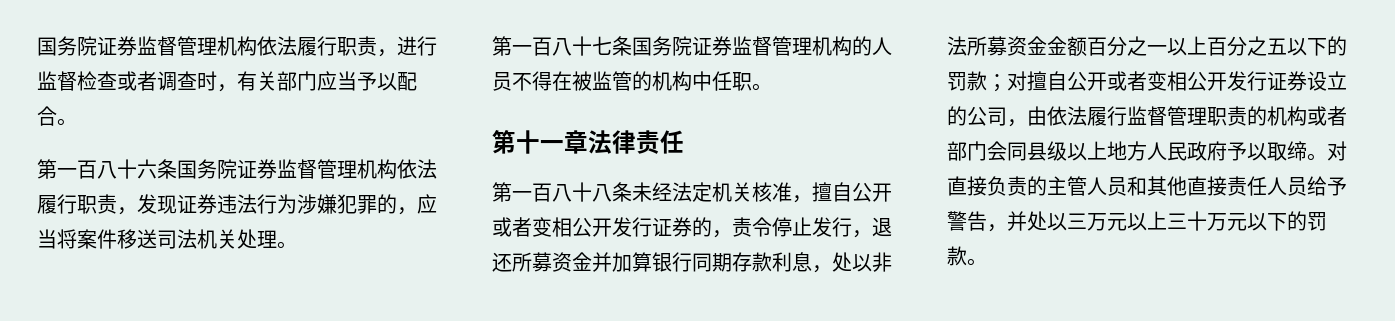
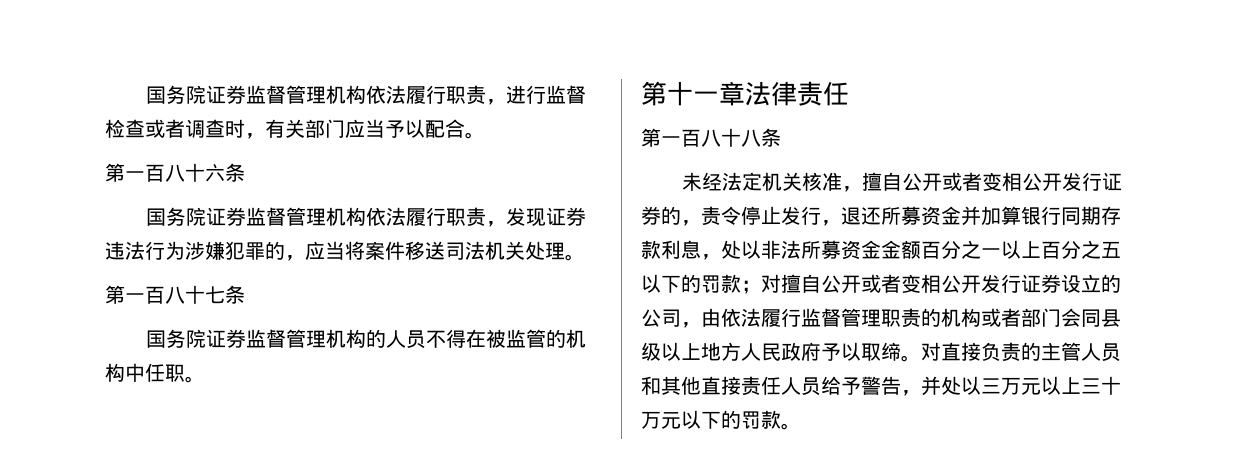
- 第一百八十六条国务院证券监督管理机构依法履行职责，发现证券违法行为涉嫌犯罪的，应当将案件移送司法机关处理。
+ 第一百八十六条
+ 国务院证券监督管理机构依法履行职责，发现证券违法行为涉嫌犯罪的，应当将案件移送司法机关处理。
- 第一百八十七条国务院证券监督管理机构的人员不得在被监管的机构中任职。
+ 第一百八十七条
+ 国务院证券监督管理机构的人员不得在被监管的机构中任职。
- 第一百八十八条未经法定机关核准，擅自公开或者变相公开发行证券的，责令停止发行，退还所募资金并加算银行同期存款利息，处以非法所募资金金额百分之一以上百分之五以下的罚款；
+ 第一百八十八条
+ 未经法定机关核准，擅自公开或者变相公开发行证券的，责令停止发行，退还所募资金并加算银行同期存款利息，处以非法所募资金金额百分之一以上百分之五以下的罚款；

